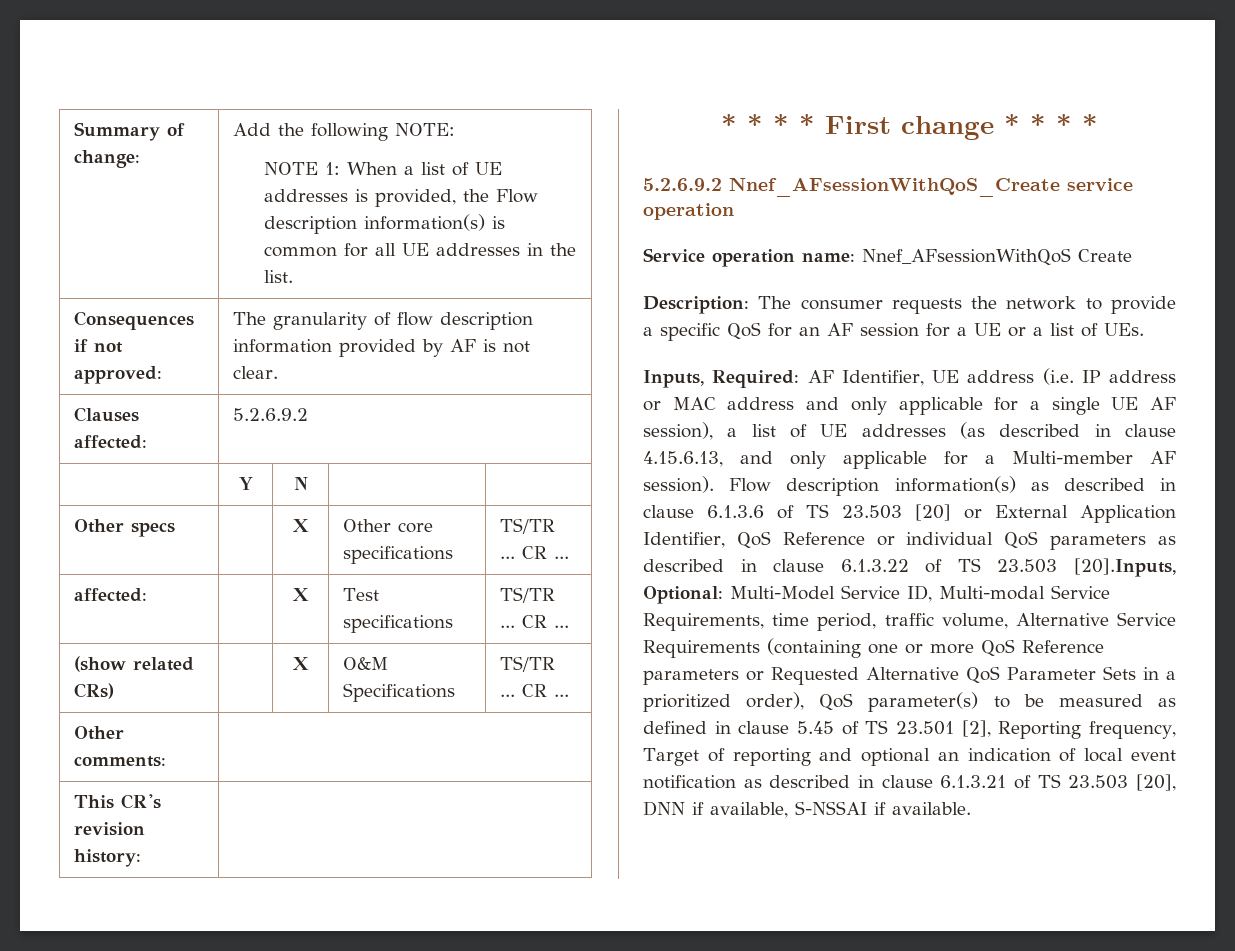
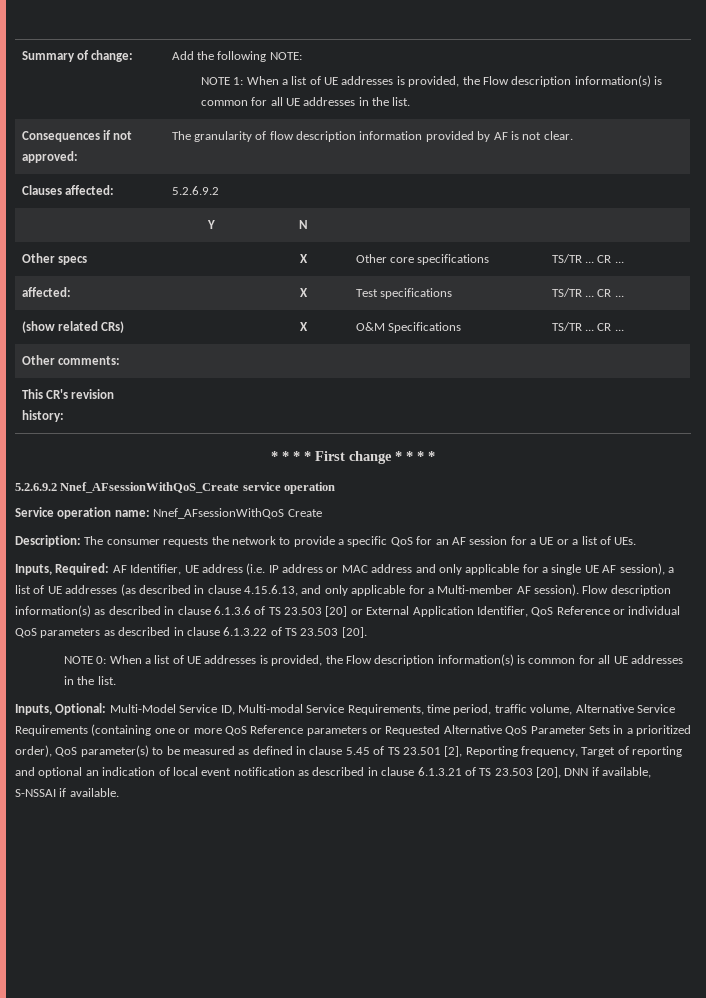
- Flow description information(s) as described in clause 6.1.3.6 of TS 23.503 [20] or External Application Identifier, QoS Reference or individual QoS parameters as described in clause 6.1.3.22 of TS 23.503 [20].Inputs, Optional:
+ Flow description information(s) as described in clause 6.1.3.6 of TS 23.503 [20] or External Application Identifier, QoS Reference or individual QoS parameters as described in clause 6.1.3.22 of TS 23.503 [20].
+ NOTE 0: When a list of UE addresses is provided, the Flow description information(s) is common for all UE addresses in the list.
+ Inputs, Optional:

